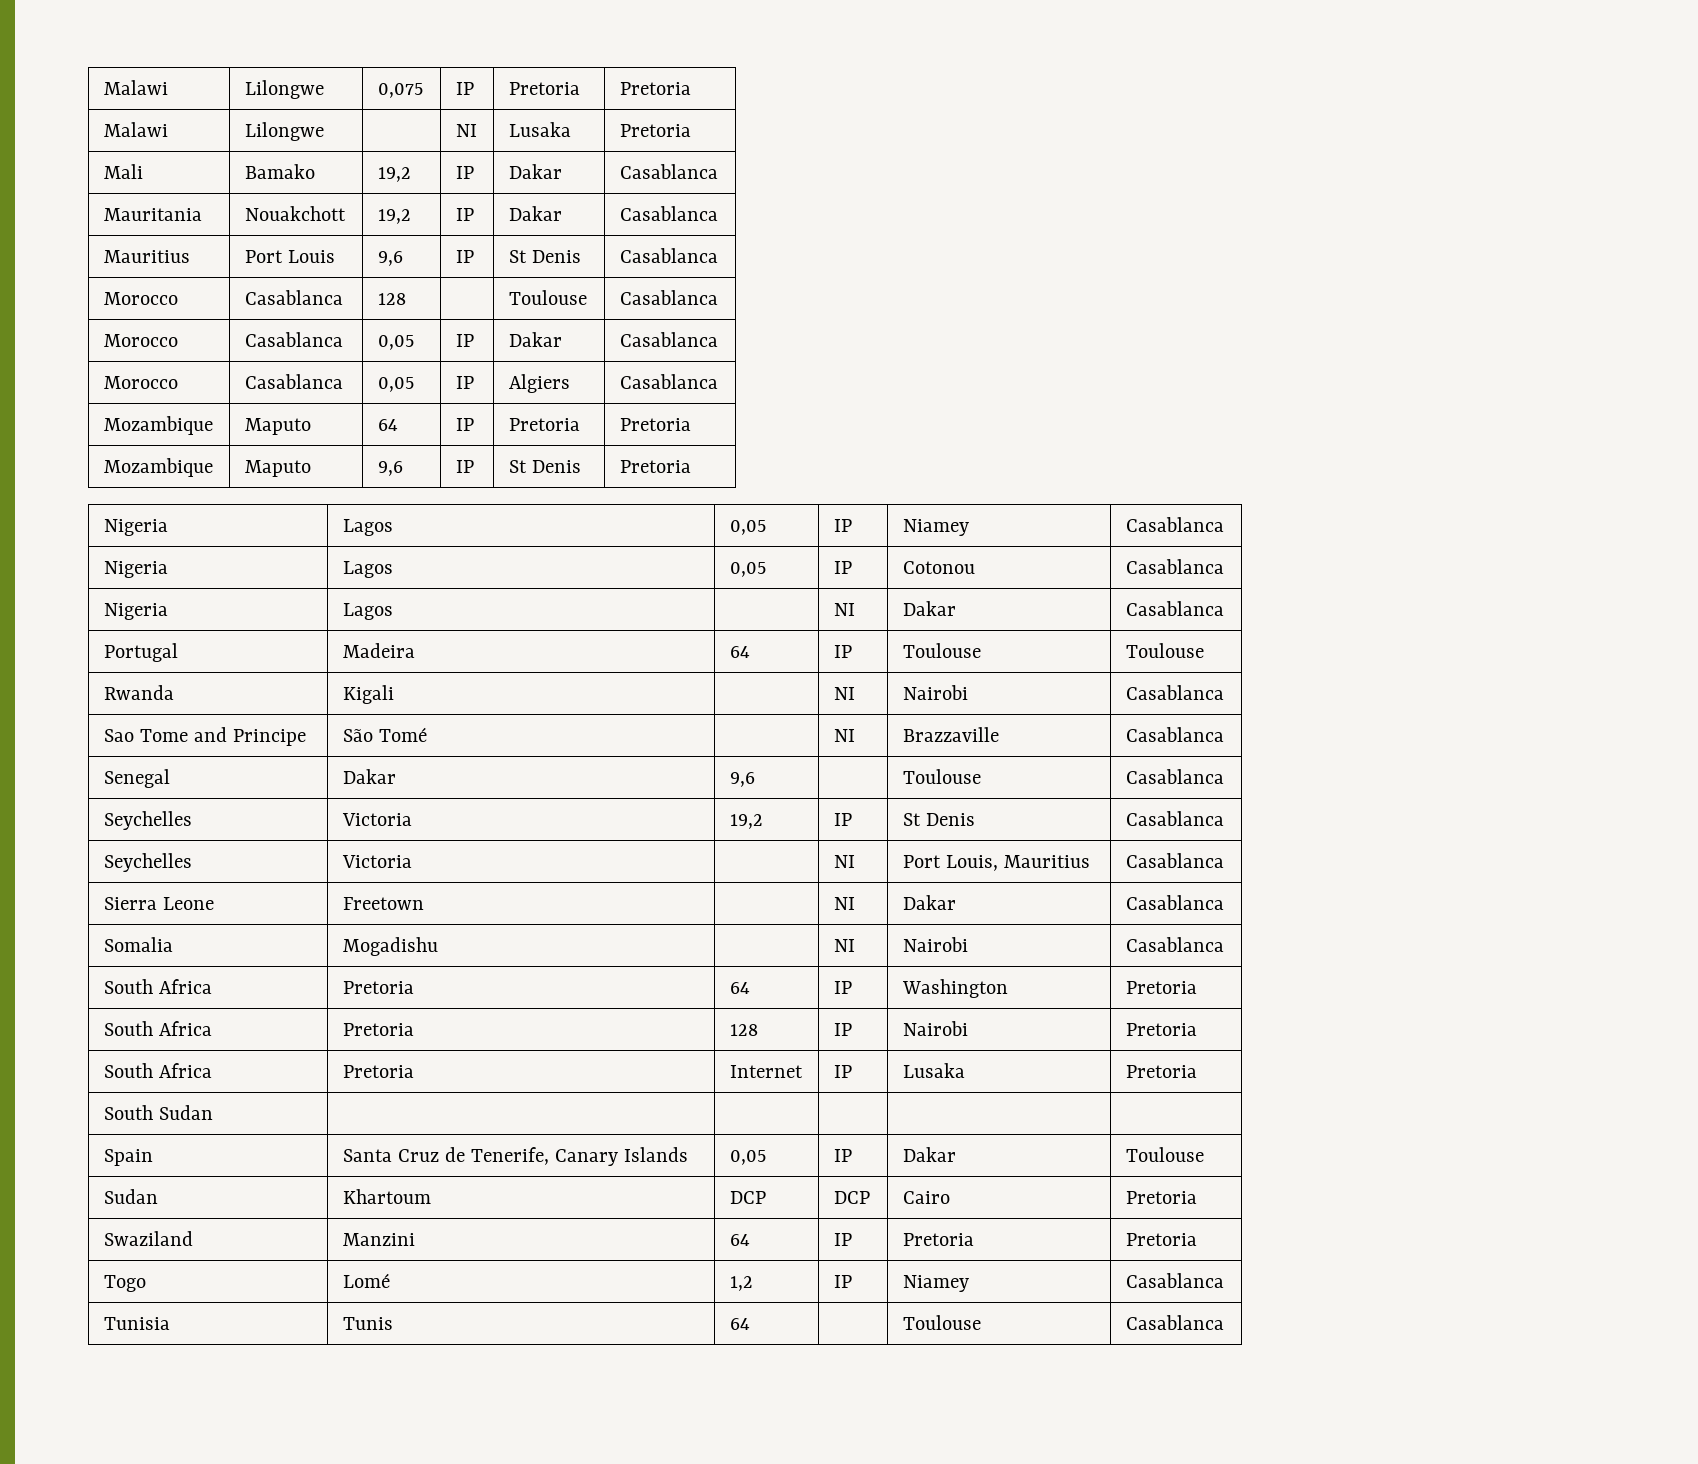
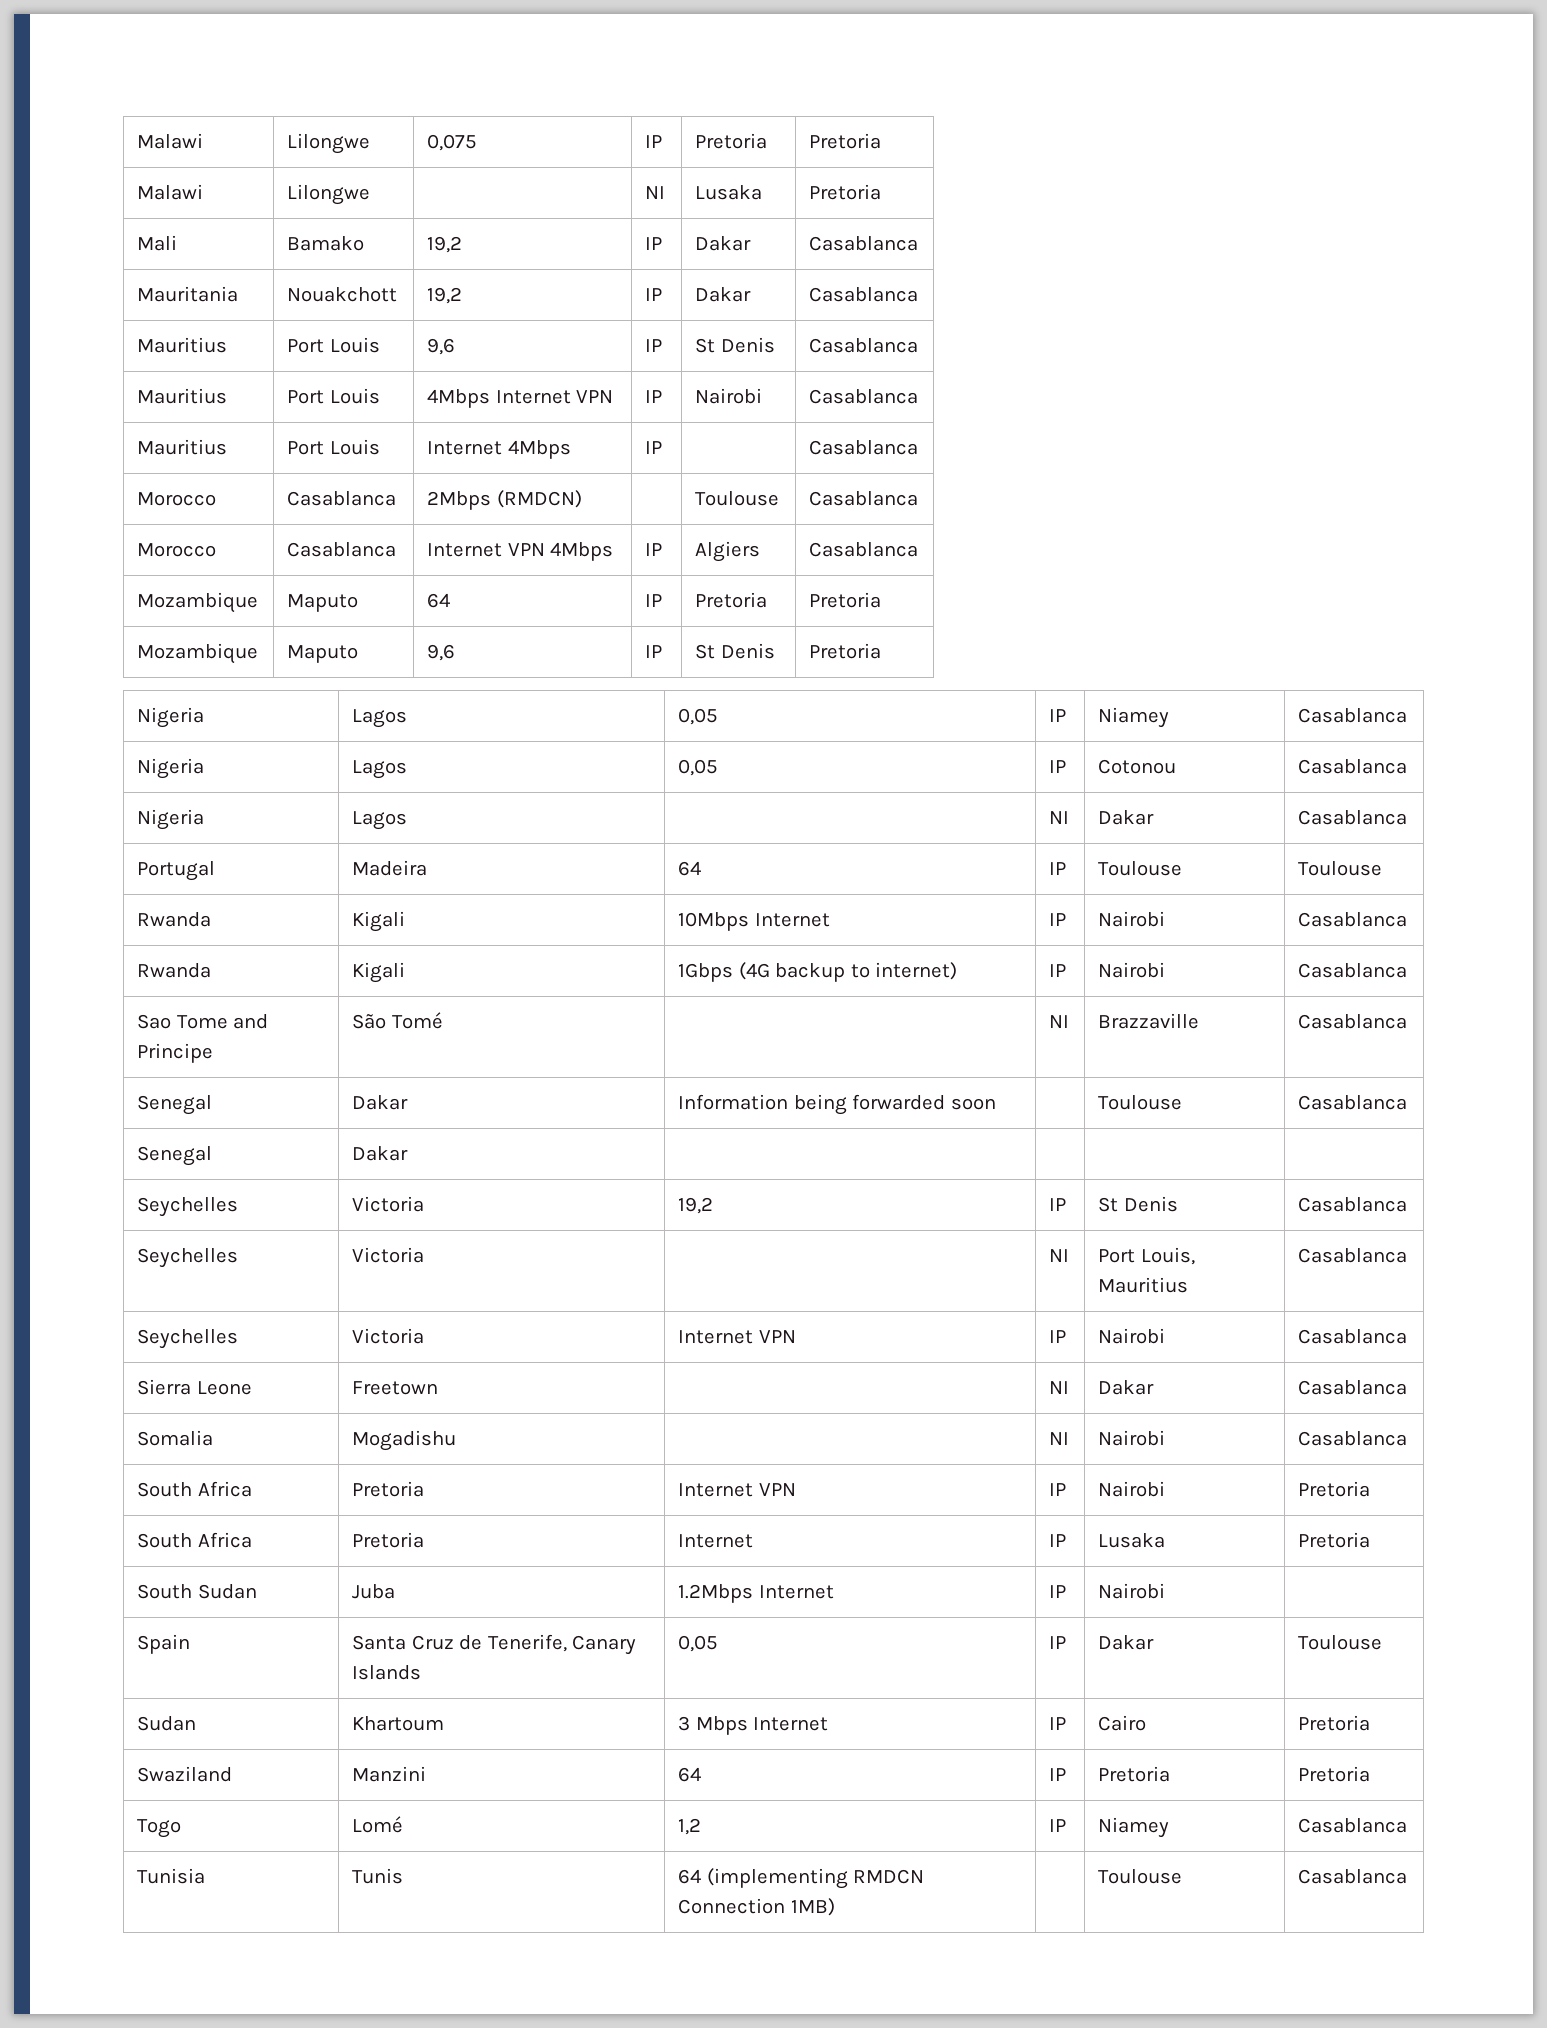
- Morocco | Casablanca | 128 | | Toulouse | Casablanca
+ Mauritius | Port Louis | 4Mbps Internet VPN | IP | Nairobi | Casablanca
+ Mauritius | Port Louis | Internet 4Mbps | IP | | Casablanca
+ Morocco | Casablanca | 2Mbps (RMDCN) | | Toulouse | Casablanca
- Morocco | Casablanca | 0,05 | IP | Dakar | Casablanca
- Morocco | Casablanca | 0,05 | IP | Algiers | Casablanca
+ Morocco | Casablanca | Internet VPN 4Mbps | IP | Algiers | Casablanca
- Rwanda | Kigali | | NI | Nairobi | Casablanca
+ Rwanda | Kigali | 10Mbps Internet | IP | Nairobi | Casablanca
+ Rwanda | Kigali | 1Gbps (4G backup to internet) | IP | Nairobi | Casablanca
- Senegal | Dakar | 9,6 | | Toulouse | Casablanca
+ Senegal | Dakar | Information being forwarded soon | | Toulouse | Casablanca
+ Senegal | Dakar | | | |
+ Seychelles | Victoria | Internet VPN | IP | Nairobi | Casablanca
- South Africa | Pretoria | 64 | IP | Washington | Pretoria
- South Africa | Pretoria | 128 | IP | Nairobi | Pretoria
+ South Africa | Pretoria | Internet VPN | IP | Nairobi | Pretoria
- South Sudan | | | | |
+ South Sudan | Juba | 1.2Mbps Internet | IP | Nairobi |
- Sudan | Khartoum | DCP | DCP | Cairo | Pretoria
+ Sudan | Khartoum | 3 Mbps Internet | IP | Cairo | Pretoria
- Tunisia | Tunis | 64 | | Toulouse | Casablanca
+ Tunisia | Tunis | 64 (implementing RMDCN Connection 1MB) | | Toulouse | Casablanca

